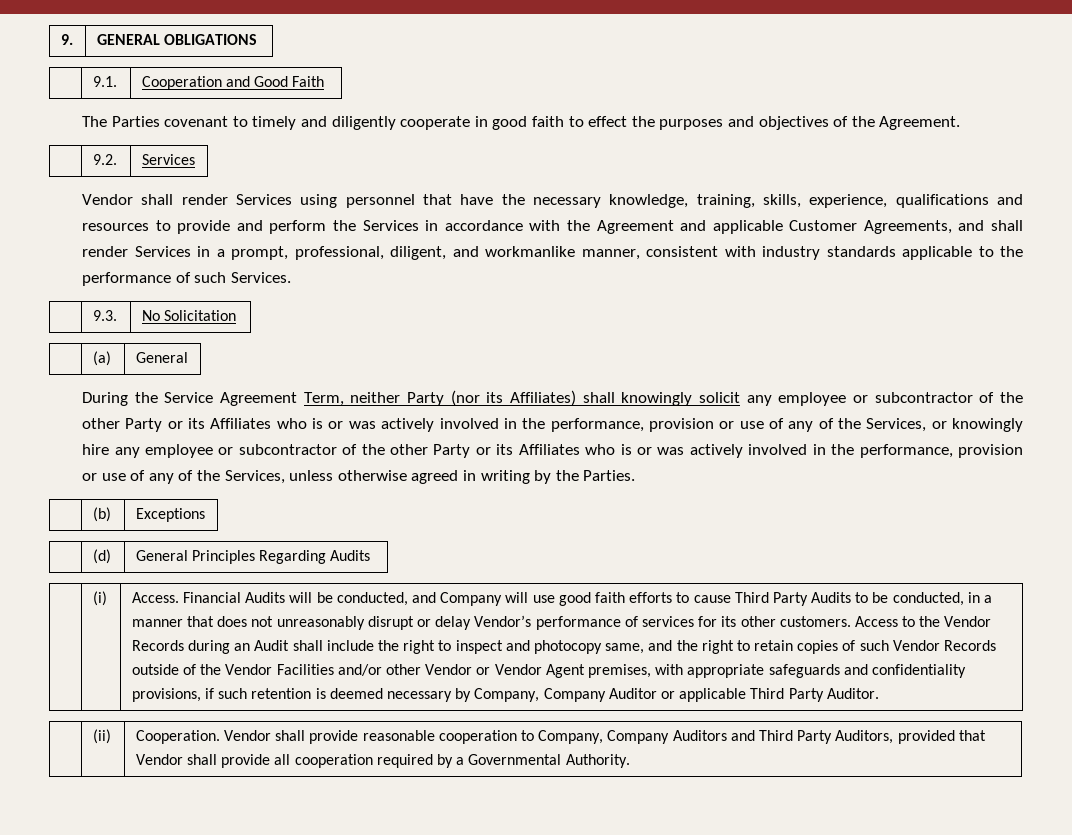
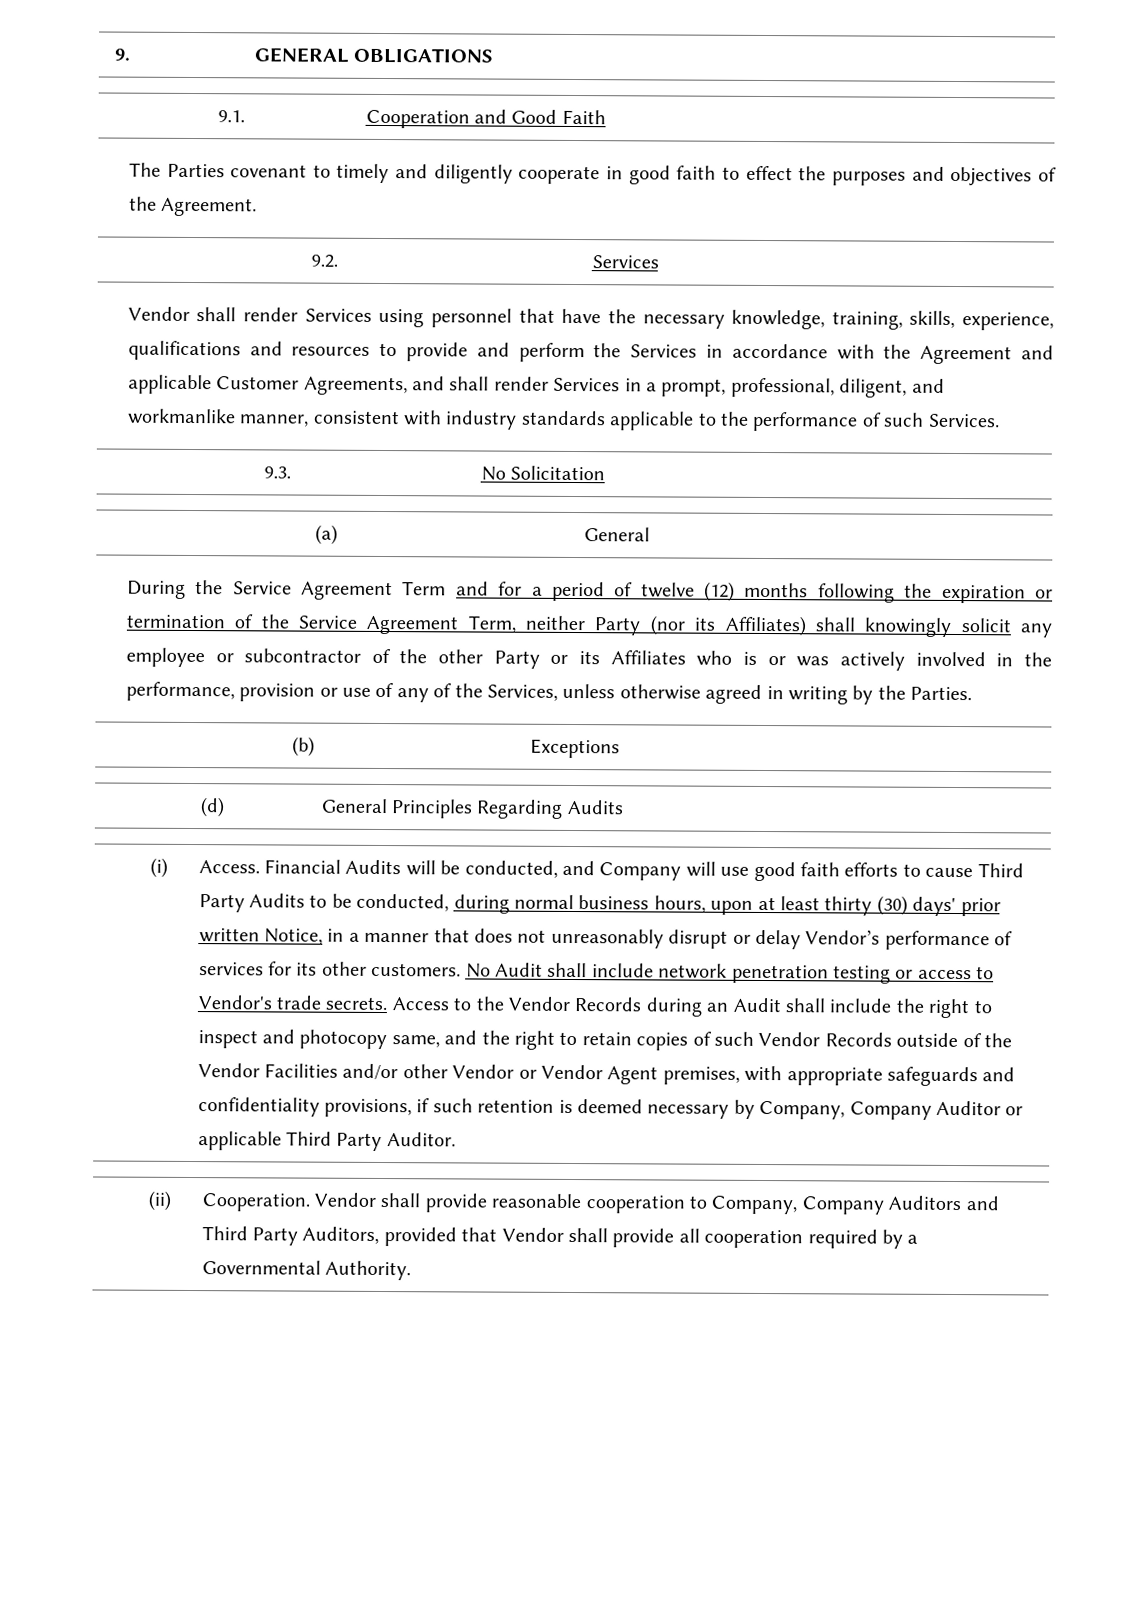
- During the Service Agreement Term, neither Party (nor its Affiliates) shall knowingly solicit any employee or subcontractor of the other Party or its Affiliates who is or was actively involved in the performance, provision or use of any of the Services, or knowingly hire any employee or subcontractor of the other Party or its Affiliates who is or was actively involved in the performance, provision or use of any of the Services, unless otherwise agreed in writing by the Parties.
+ During the Service Agreement Term and for a period of twelve (12) months following the expiration or termination of the Service Agreement Term, neither Party (nor its Affiliates) shall knowingly solicit any employee or subcontractor of the other Party or its Affiliates who is or was actively involved in the performance, provision or use of any of the Services, unless otherwise agreed in writing by the Parties.
- Financial Audits will be conducted, and Company will use good faith efforts to cause Third Party Audits to be conducted, in a manner that does not unreasonably disrupt or delay Vendor’s performance of services for its other customers.
+ Financial Audits will be conducted, and Company will use good faith efforts to cause Third Party Audits to be conducted, during normal business hours, upon at least thirty (30) days' prior written Notice, in a manner that does not unreasonably disrupt or delay Vendor’s performance of services for its other customers.
+ No Audit shall include network penetration testing or access to Vendor's trade secrets.

